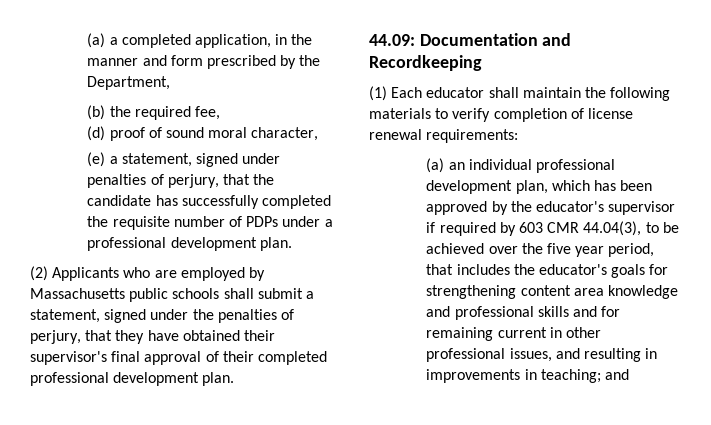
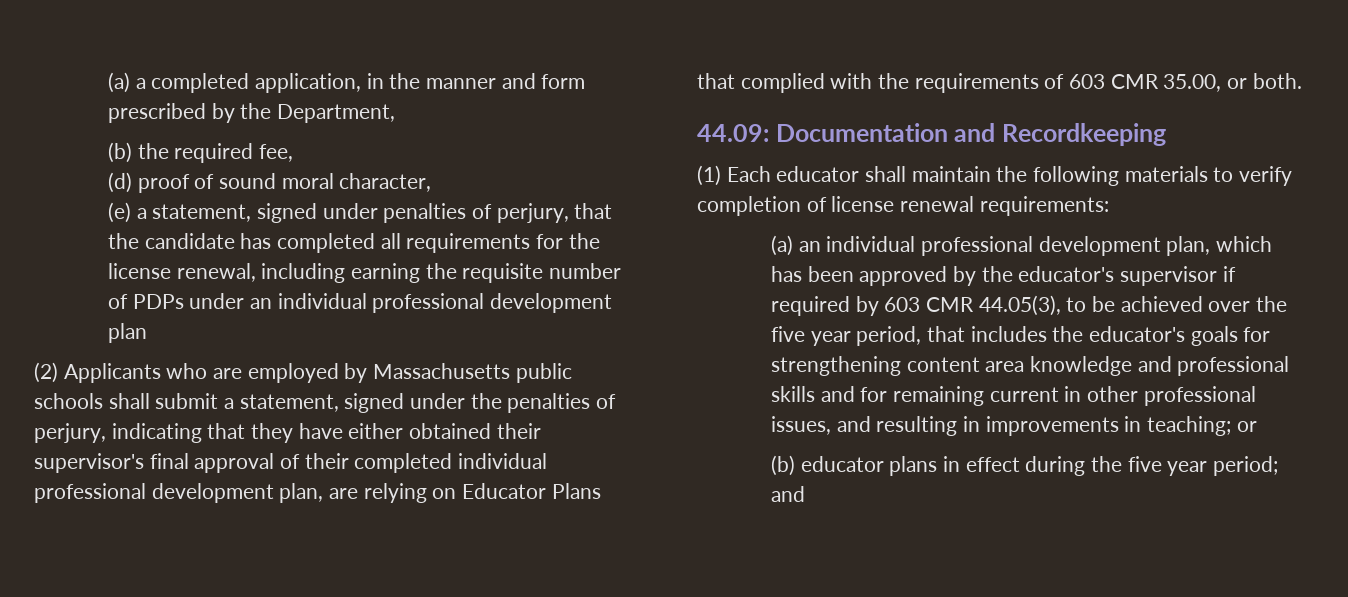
- (e) a statement, signed under penalties of perjury, that the candidate has successfully completed the requisite number of PDPs under a professional development plan.
+ (e) a statement, signed under penalties of perjury, that the candidate has completed all requirements for the license renewal, including earning the requisite number of PDPs under an individual professional development plan
- (2) Applicants who are employed by Massachusetts public schools shall submit a statement, signed under the penalties of perjury, that they have obtained their supervisor's final approval of their completed professional development plan.
+ (2) Applicants who are employed by Massachusetts public schools shall submit a statement, signed under the penalties of perjury, indicating that they have either obtained their supervisor's final approval of their completed individual professional development plan, are relying on Educator Plans that complied with the requirements of 603 CMR 35.00, or both.
- (a) an individual professional development plan, which has been approved by the educator's supervisor if required by 603 CMR 44.04(3), to be achieved over the five year period, that includes the educator's goals for strengthening content area knowledge and professional skills and for remaining current in other professional issues, and resulting in improvements in teaching; and
+ (a) an individual professional development plan, which has been approved by the educator's supervisor if required by 603 CMR 44.05(3), to be achieved over the five year period, that includes the educator's goals for strengthening content area knowledge and professional skills and for remaining current in other professional issues, and resulting in improvements in teaching; or
+ (b) educator plans in effect during the five year period; and

